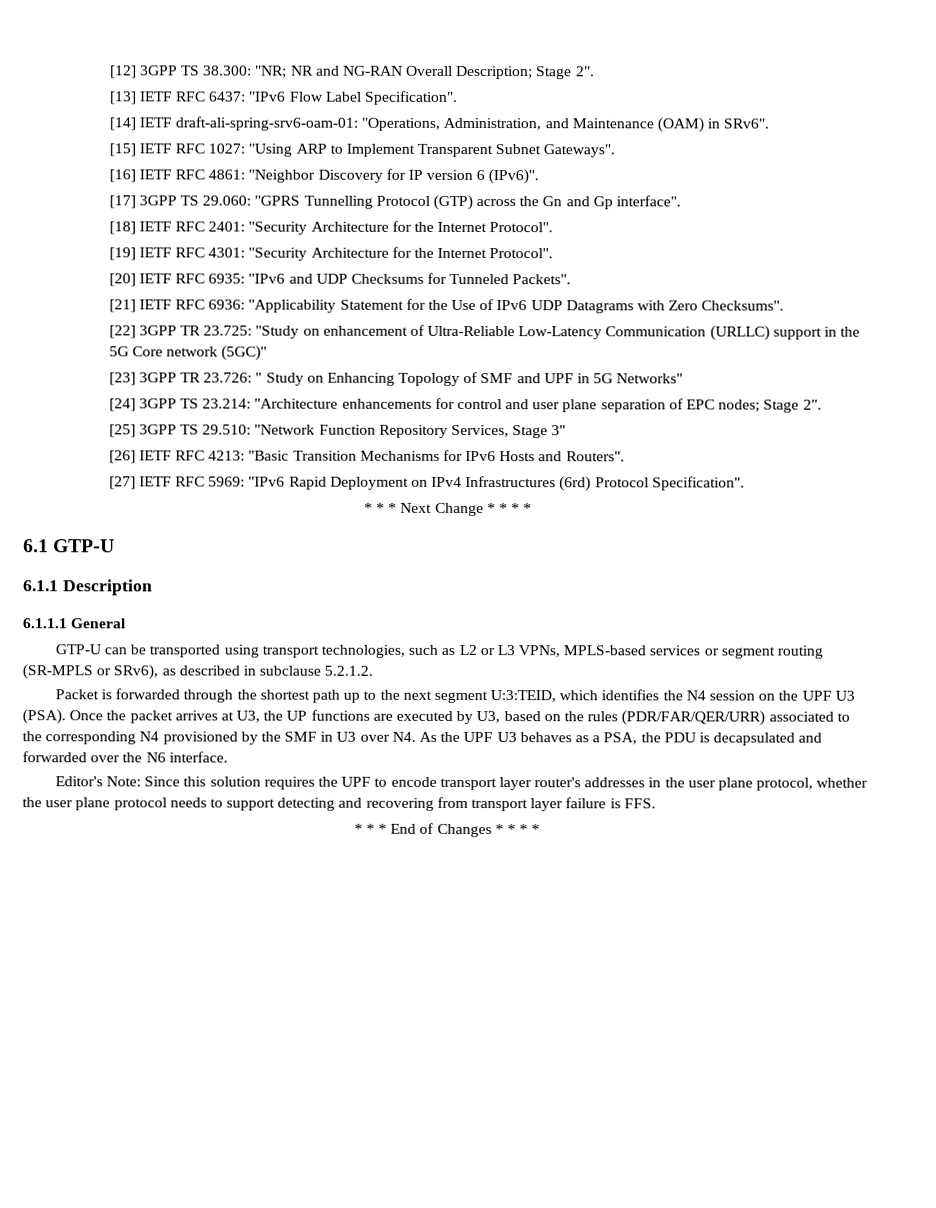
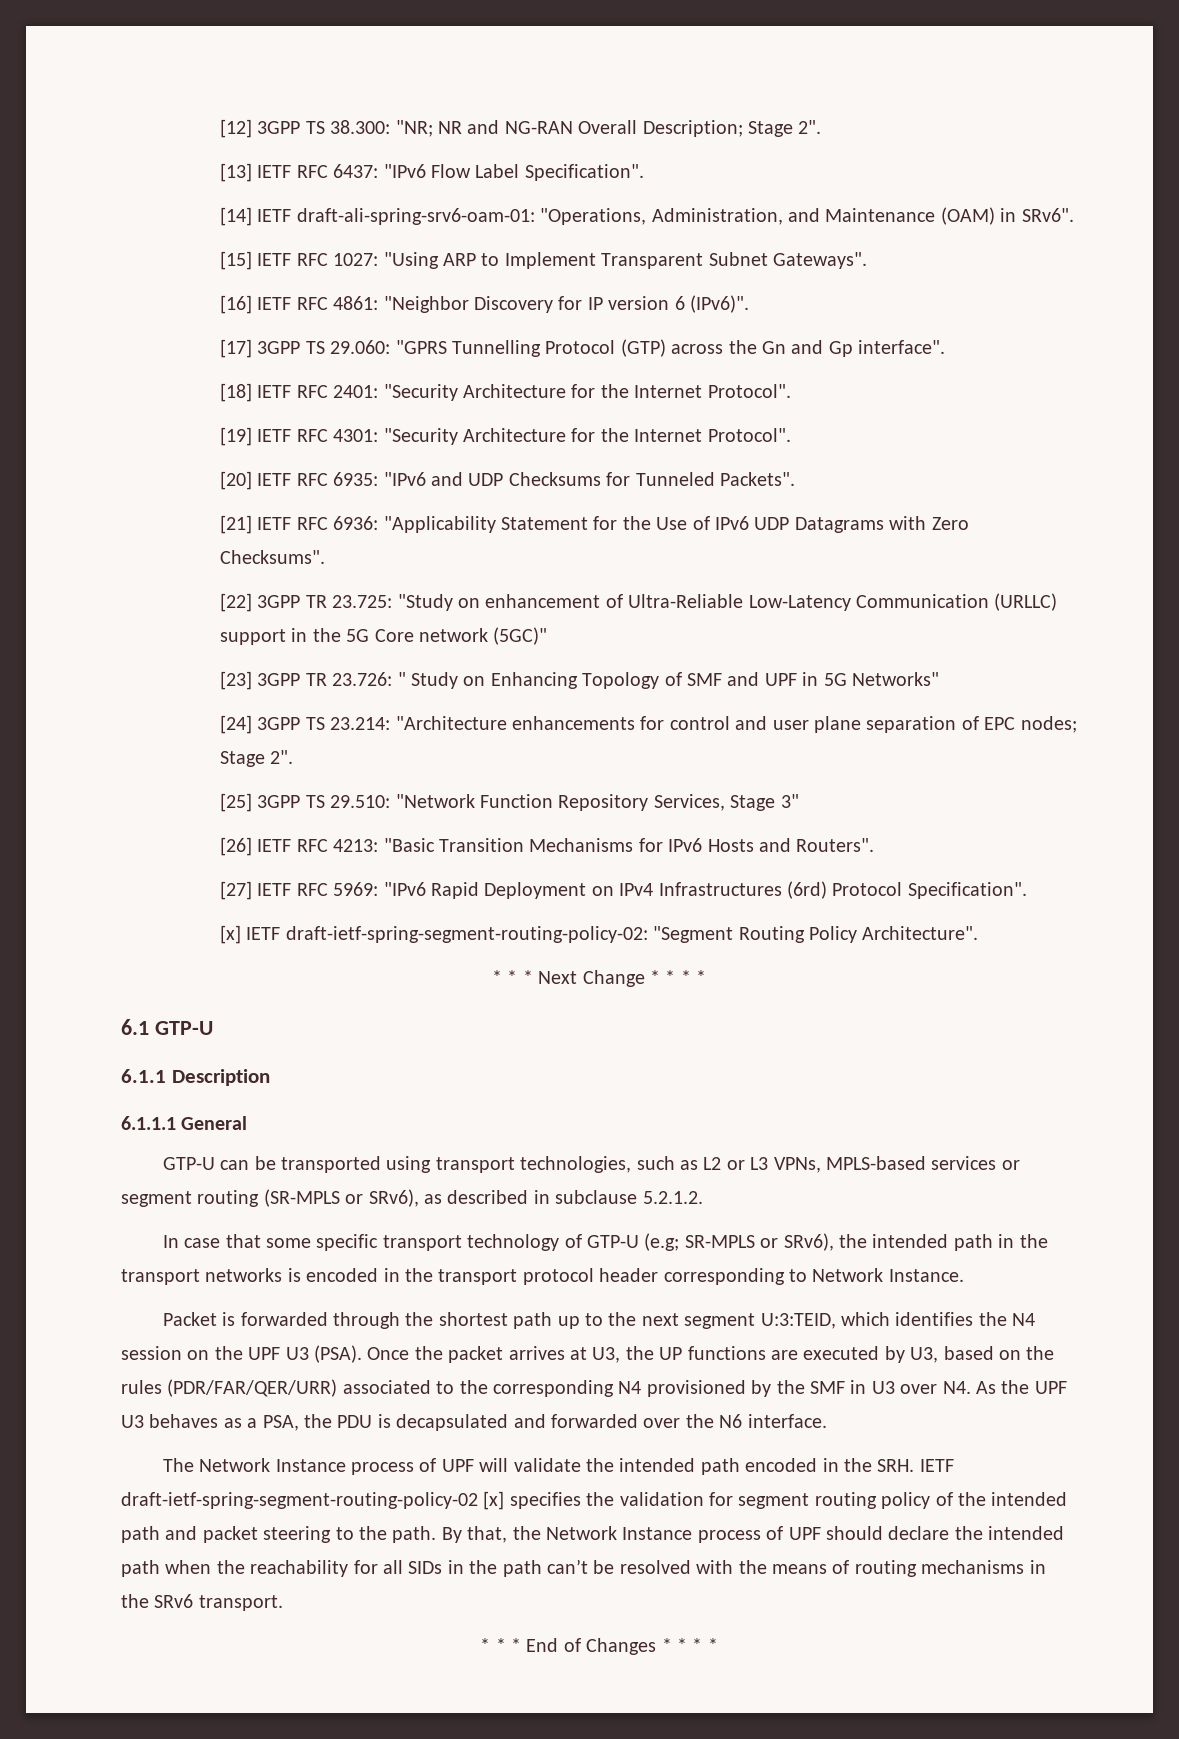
+ [x] IETF draft-ietf-spring-segment-routing-policy-02: "Segment Routing Policy Architecture".
+ In case that some specific transport technology of GTP-U (e.g; SR-MPLS or SRv6), the intended path in the transport networks is encoded in the transport protocol header corresponding to Network Instance.
- Editor's Note: Since this solution requires the UPF to encode transport layer router's addresses in the user plane protocol, whether the user plane protocol needs to support detecting and recovering from transport layer failure is FFS.
+ The Network Instance process of UPF will validate the intended path encoded in the SRH. IETF draft-ietf-spring-segment-routing-policy-02 [x] specifies the validation for segment routing policy of the intended path and packet steering to the path. By that, the Network Instance process of UPF should declare the intended path when the reachability for all SIDs in the path can’t be resolved with the means of routing mechanisms in the SRv6 transport.

